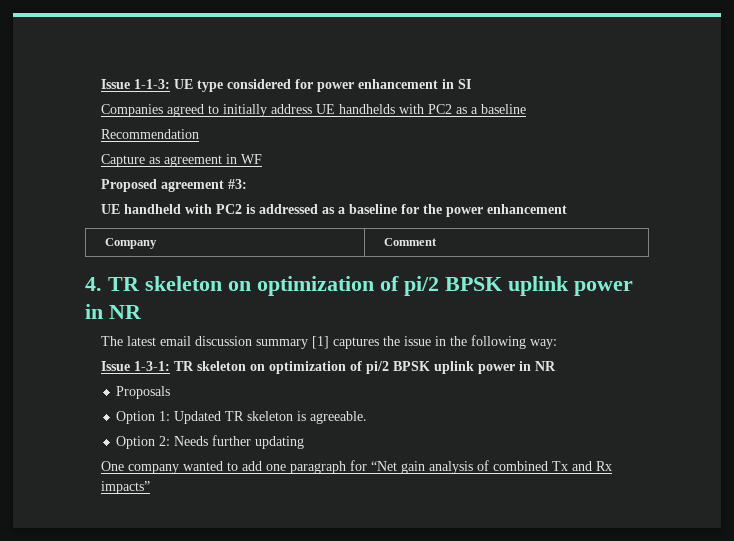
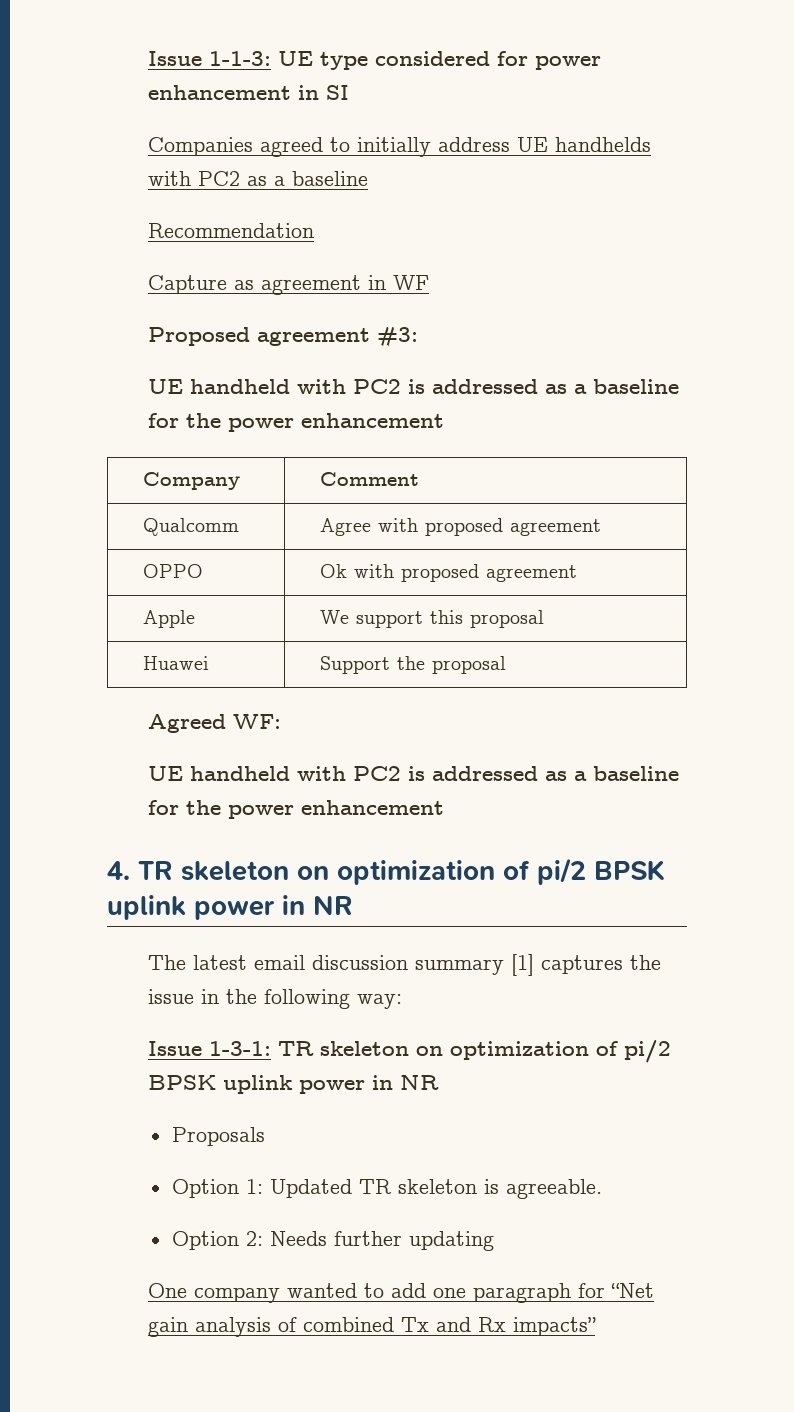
+ Qualcomm | Agree with proposed agreement
+ OPPO | Ok with proposed agreement
+ Apple | We support this proposal
+ Huawei | Support the proposal
+ Agreed WF:
+ UE handheld with PC2 is addressed as a baseline for the power enhancement

